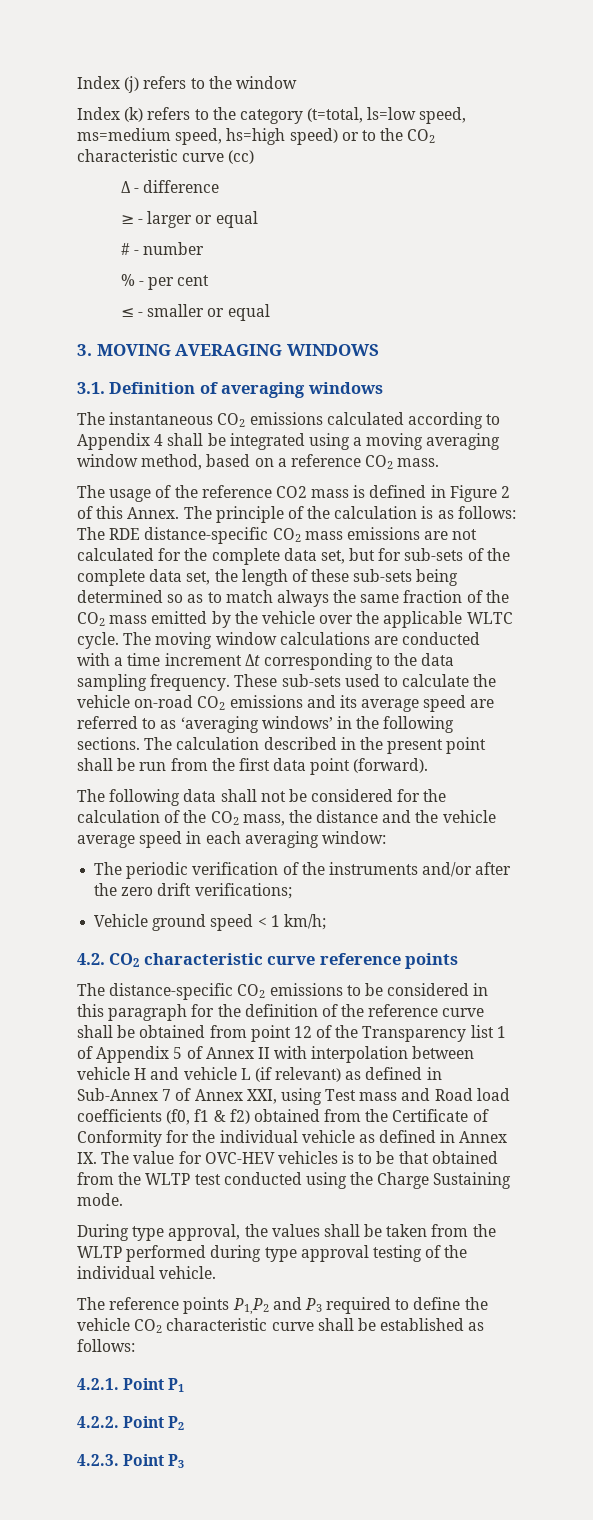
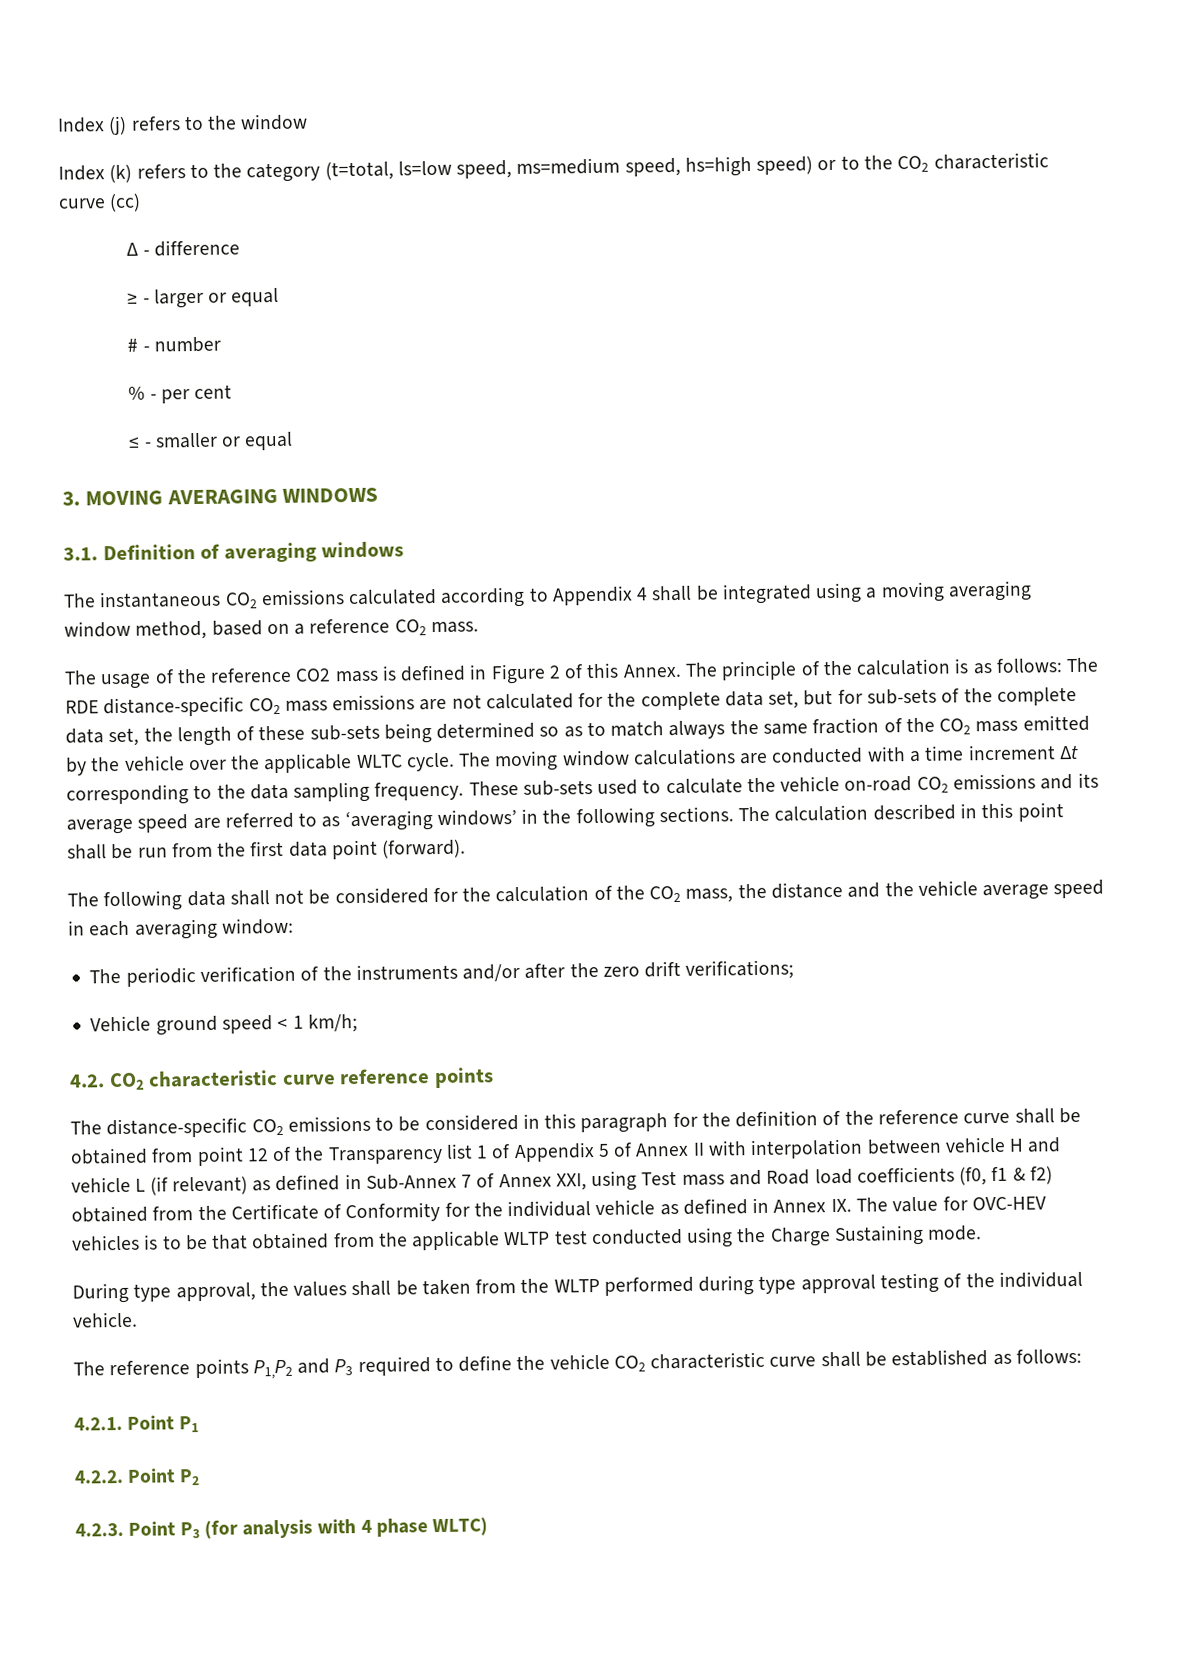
- The calculation described in the present point shall be run from the first data point (forward).
+ The calculation described in this point shall be run from the first data point (forward).
- The distance-specific CO2 emissions to be considered in this paragraph for the definition of the reference curve shall be obtained from point 12 of the Transparency list 1 of Appendix 5 of Annex II with interpolation between vehicle H and vehicle L (if relevant) as defined in Sub-Annex 7 of Annex XXI, using Test mass and Road load coefficients (f0, f1 & f2) obtained from the Certificate of Conformity for the individual vehicle as defined in Annex IX. The value for OVC-HEV vehicles is to be that obtained from the WLTP test conducted using the Charge Sustaining mode.
+ The distance-specific CO2 emissions to be considered in this paragraph for the definition of the reference curve shall be obtained from point 12 of the Transparency list 1 of Appendix 5 of Annex II with interpolation between vehicle H and vehicle L (if relevant) as defined in Sub-Annex 7 of Annex XXI, using Test mass and Road load coefficients (f0, f1 & f2) obtained from the Certificate of Conformity for the individual vehicle as defined in Annex IX. The value for OVC-HEV vehicles is to be that obtained from the applicable WLTP test conducted using the Charge Sustaining mode.
- 4.2.3. Point P3
+ 4.2.3. Point P3 (for analysis with 4 phase WLTC)

